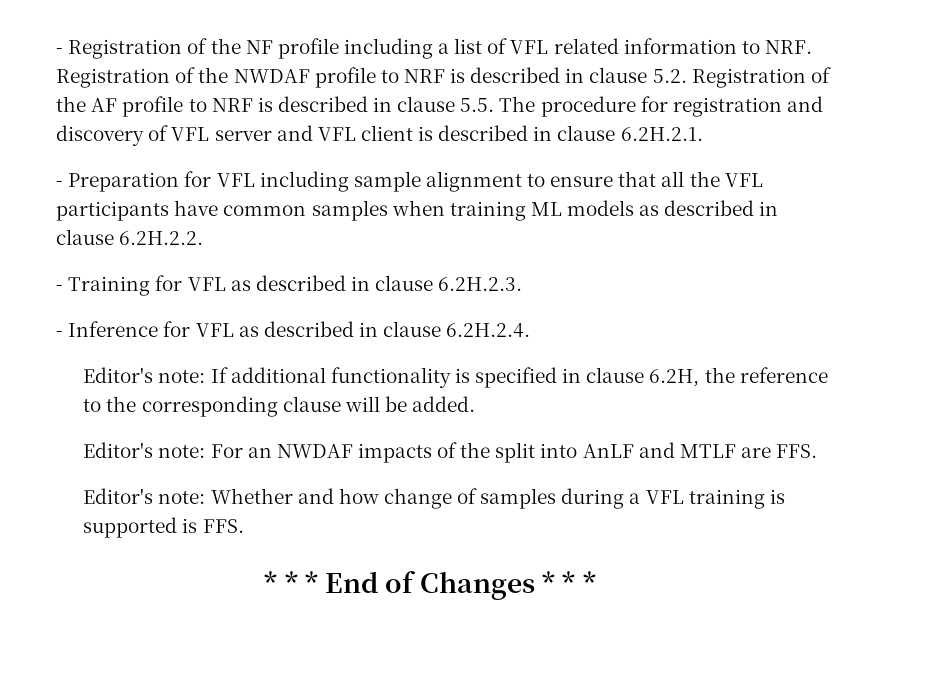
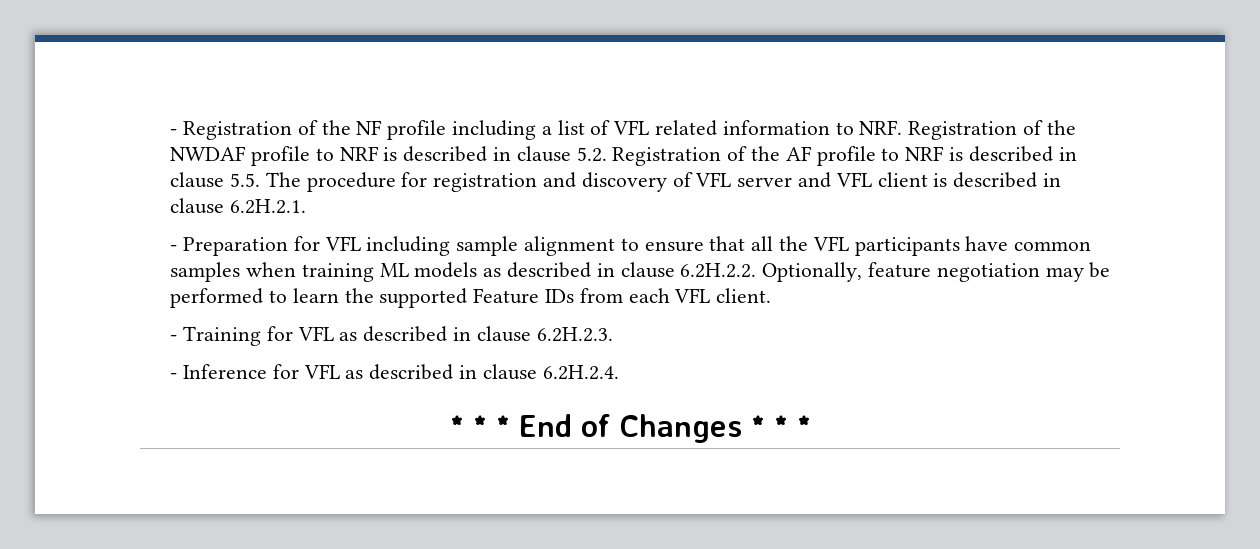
- - Preparation for VFL including sample alignment to ensure that all the VFL participants have common samples when training ML models as described in clause 6.2H.2.2.
+ - Preparation for VFL including sample alignment to ensure that all the VFL participants have common samples when training ML models as described in clause 6.2H.2.2. Optionally, feature negotiation may be performed to learn the supported Feature IDs from each VFL client.
- Editor's note: If additional functionality is specified in clause 6.2H, the reference to the corresponding clause will be added.
- Editor's note: For an NWDAF impacts of the split into AnLF and MTLF are FFS.
- Editor's note: Whether and how change of samples during a VFL training is supported is FFS.

